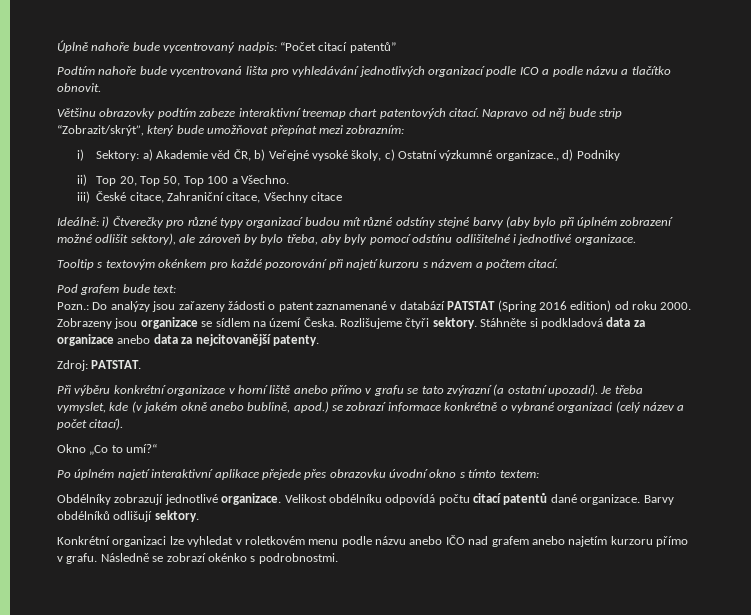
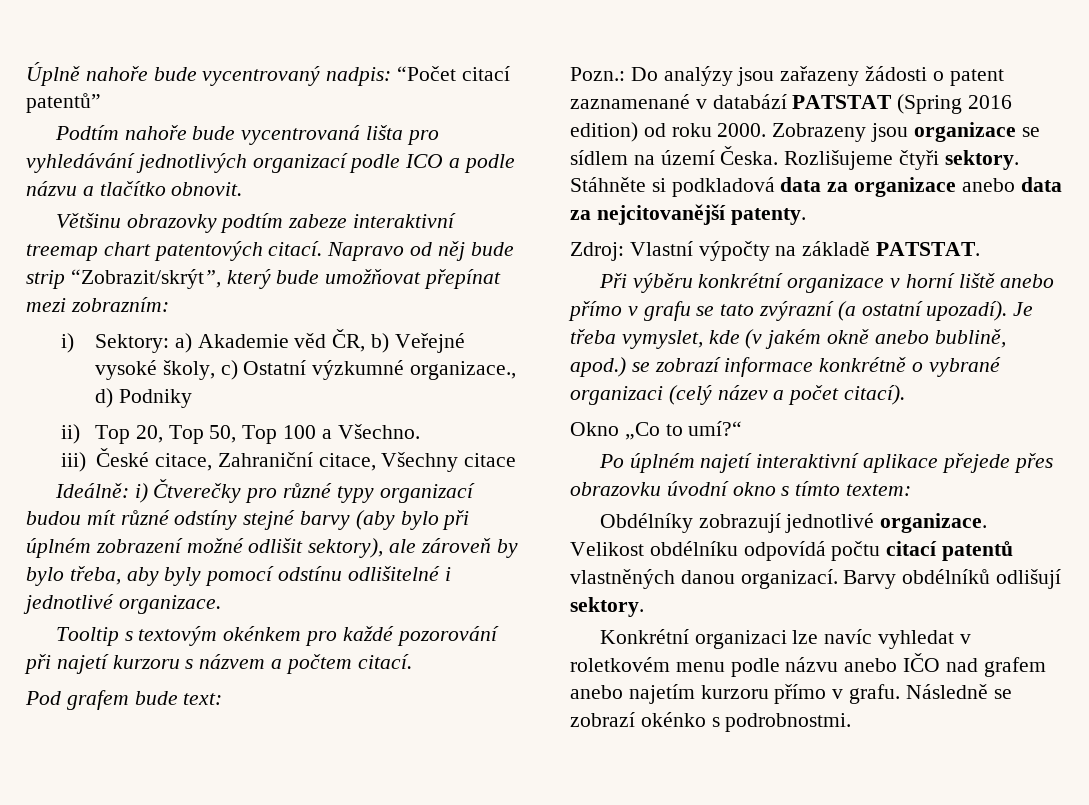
- Zdroj: PATSTAT.
+ Zdroj: Vlastní výpočty na základě PATSTAT.
- Velikost obdélníku odpovídá počtu citací patentů dané organizace.
+ Velikost obdélníku odpovídá počtu citací patentů vlastněných danou organizací.
- Konkrétní organizaci lze vyhledat v roletkovém menu podle názvu anebo IČO nad grafem anebo najetím kurzoru přímo v grafu.
+ Konkrétní organizaci lze navíc vyhledat v roletkovém menu podle názvu anebo IČO nad grafem anebo najetím kurzoru přímo v grafu.

